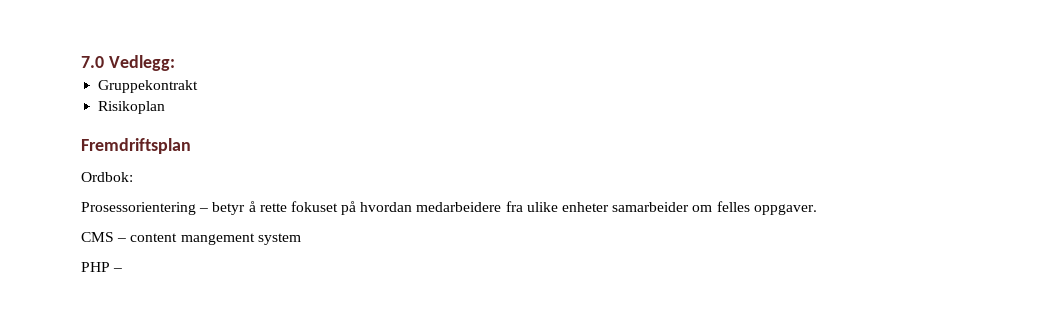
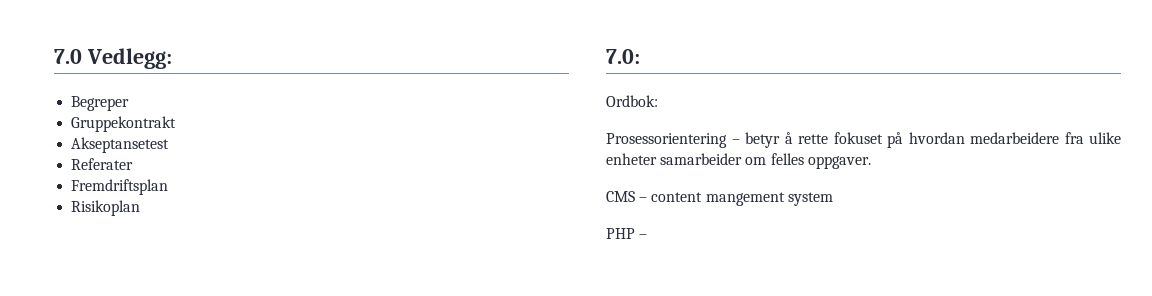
+ Begreper
+ Akseptansetest
+ Referater
+ Fremdriftsplan
- Fremdriftsplan
+ 7.0:

